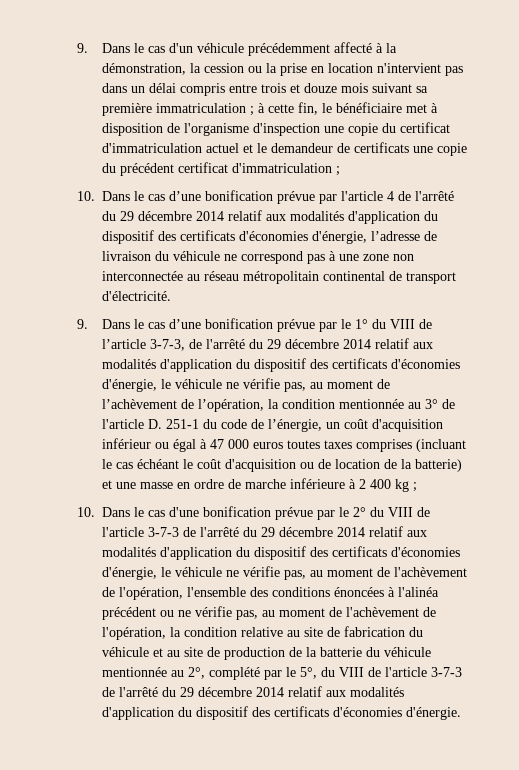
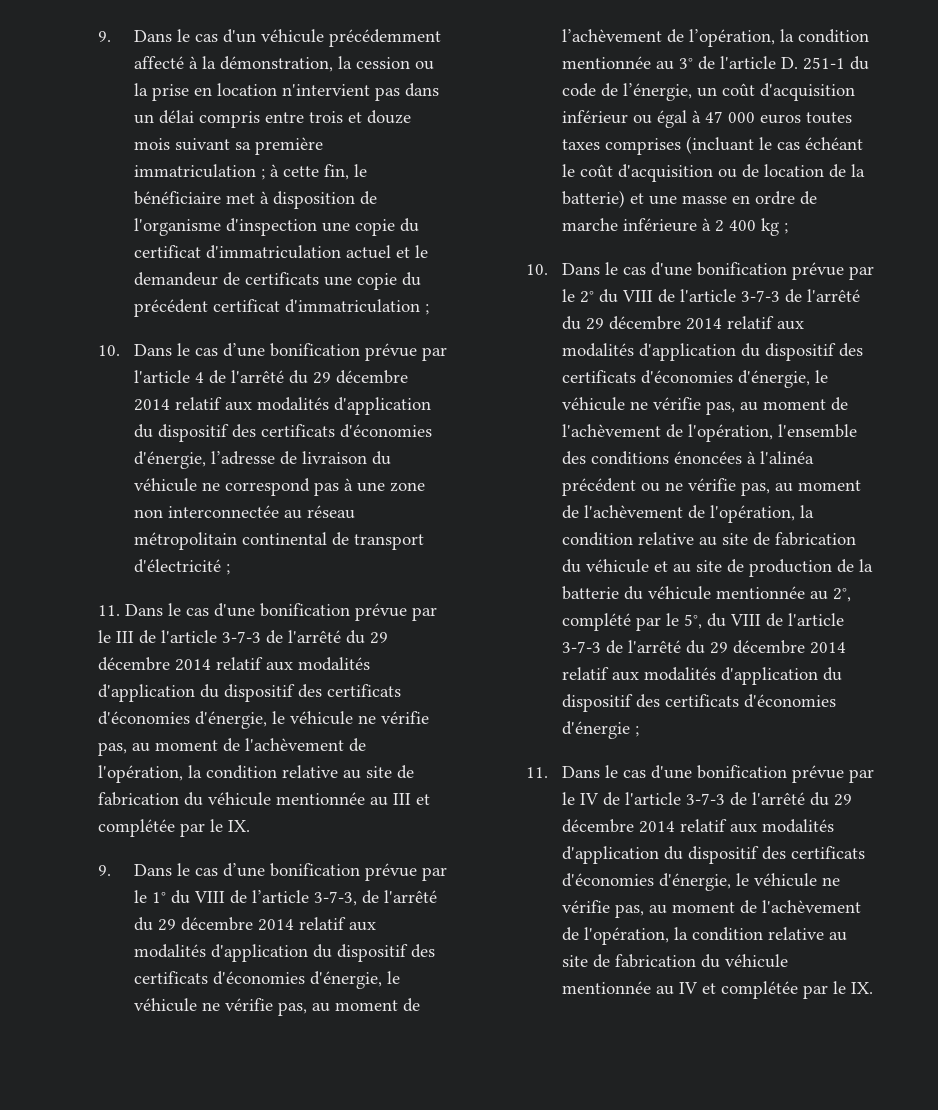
- 10. Dans le cas d’une bonification prévue par l'article 4 de l'arrêté du 29 décembre 2014 relatif aux modalités d'application du dispositif des certificats d'économies d'énergie, l’adresse de livraison du véhicule ne correspond pas à une zone non interconnectée au réseau métropolitain continental de transport d'électricité.
+ 10. Dans le cas d’une bonification prévue par l'article 4 de l'arrêté du 29 décembre 2014 relatif aux modalités d'application du dispositif des certificats d'économies d'énergie, l’adresse de livraison du véhicule ne correspond pas à une zone non interconnectée au réseau métropolitain continental de transport d'électricité ;
+ 11. Dans le cas d'une bonification prévue par le III de l'article 3-7-3 de l'arrêté du 29 décembre 2014 relatif aux modalités d'application du dispositif des certificats d'économies d'énergie, le véhicule ne vérifie pas, au moment de l'achèvement de l'opération, la condition relative au site de fabrication du véhicule mentionnée au III et complétée par le IX.
- 10. Dans le cas d'une bonification prévue par le 2° du VIII de l'article 3-7-3 de l'arrêté du 29 décembre 2014 relatif aux modalités d'application du dispositif des certificats d'économies d'énergie, le véhicule ne vérifie pas, au moment de l'achèvement de l'opération, l'ensemble des conditions énoncées à l'alinéa précédent ou ne vérifie pas, au moment de l'achèvement de l'opération, la condition relative au site de fabrication du véhicule et au site de production de la batterie du véhicule mentionnée au 2°, complété par le 5°, du VIII de l'article 3-7-3 de l'arrêté du 29 décembre 2014 relatif aux modalités d'application du dispositif des certificats d'économies d'énergie.
+ 10. Dans le cas d'une bonification prévue par le 2° du VIII de l'article 3-7-3 de l'arrêté du 29 décembre 2014 relatif aux modalités d'application du dispositif des certificats d'économies d'énergie, le véhicule ne vérifie pas, au moment de l'achèvement de l'opération, l'ensemble des conditions énoncées à l'alinéa précédent ou ne vérifie pas, au moment de l'achèvement de l'opération, la condition relative au site de fabrication du véhicule et au site de production de la batterie du véhicule mentionnée au 2°, complété par le 5°, du VIII de l'article 3-7-3 de l'arrêté du 29 décembre 2014 relatif aux modalités d'application du dispositif des certificats d'économies d'énergie ;
+ 11. Dans le cas d'une bonification prévue par le IV de l'article 3-7-3 de l'arrêté du 29 décembre 2014 relatif aux modalités d'application du dispositif des certificats d'économies d'énergie, le véhicule ne vérifie pas, au moment de l'achèvement de l'opération, la condition relative au site de fabrication du véhicule mentionnée au IV et complétée par le IX.

